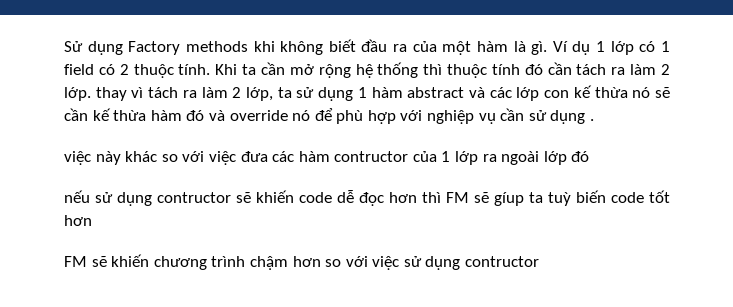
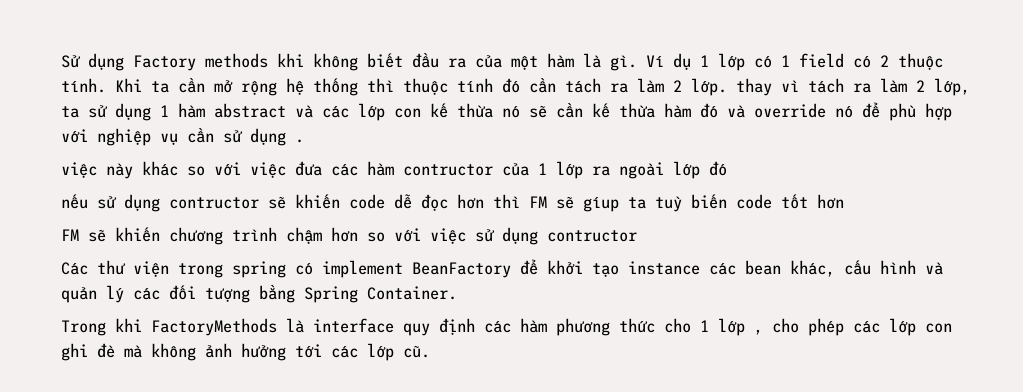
+ Các thư viện trong spring có implement BeanFactory để khởi tạo instance các bean khác, cấu hình và quản lý các đối tượng bằng Spring Container.
+ Trong khi FactoryMethods là interface quy định các hàm phương thức cho 1 lớp , cho phép các lớp con ghi đè mà không ảnh hưởng tới các lớp cũ.

